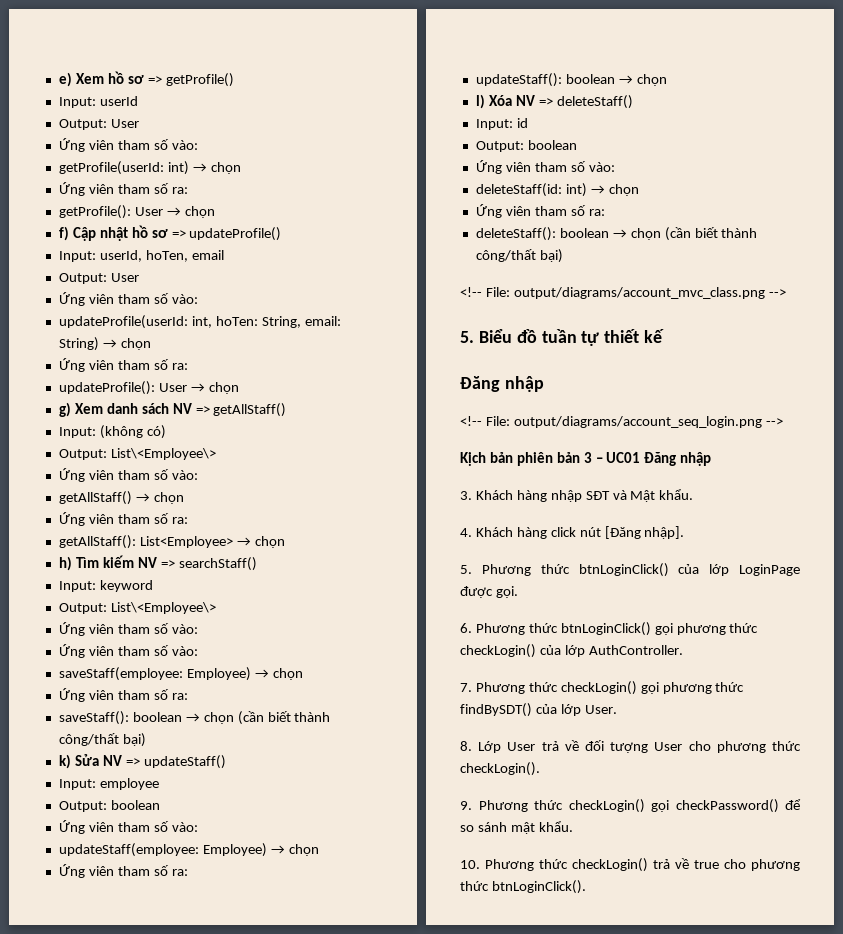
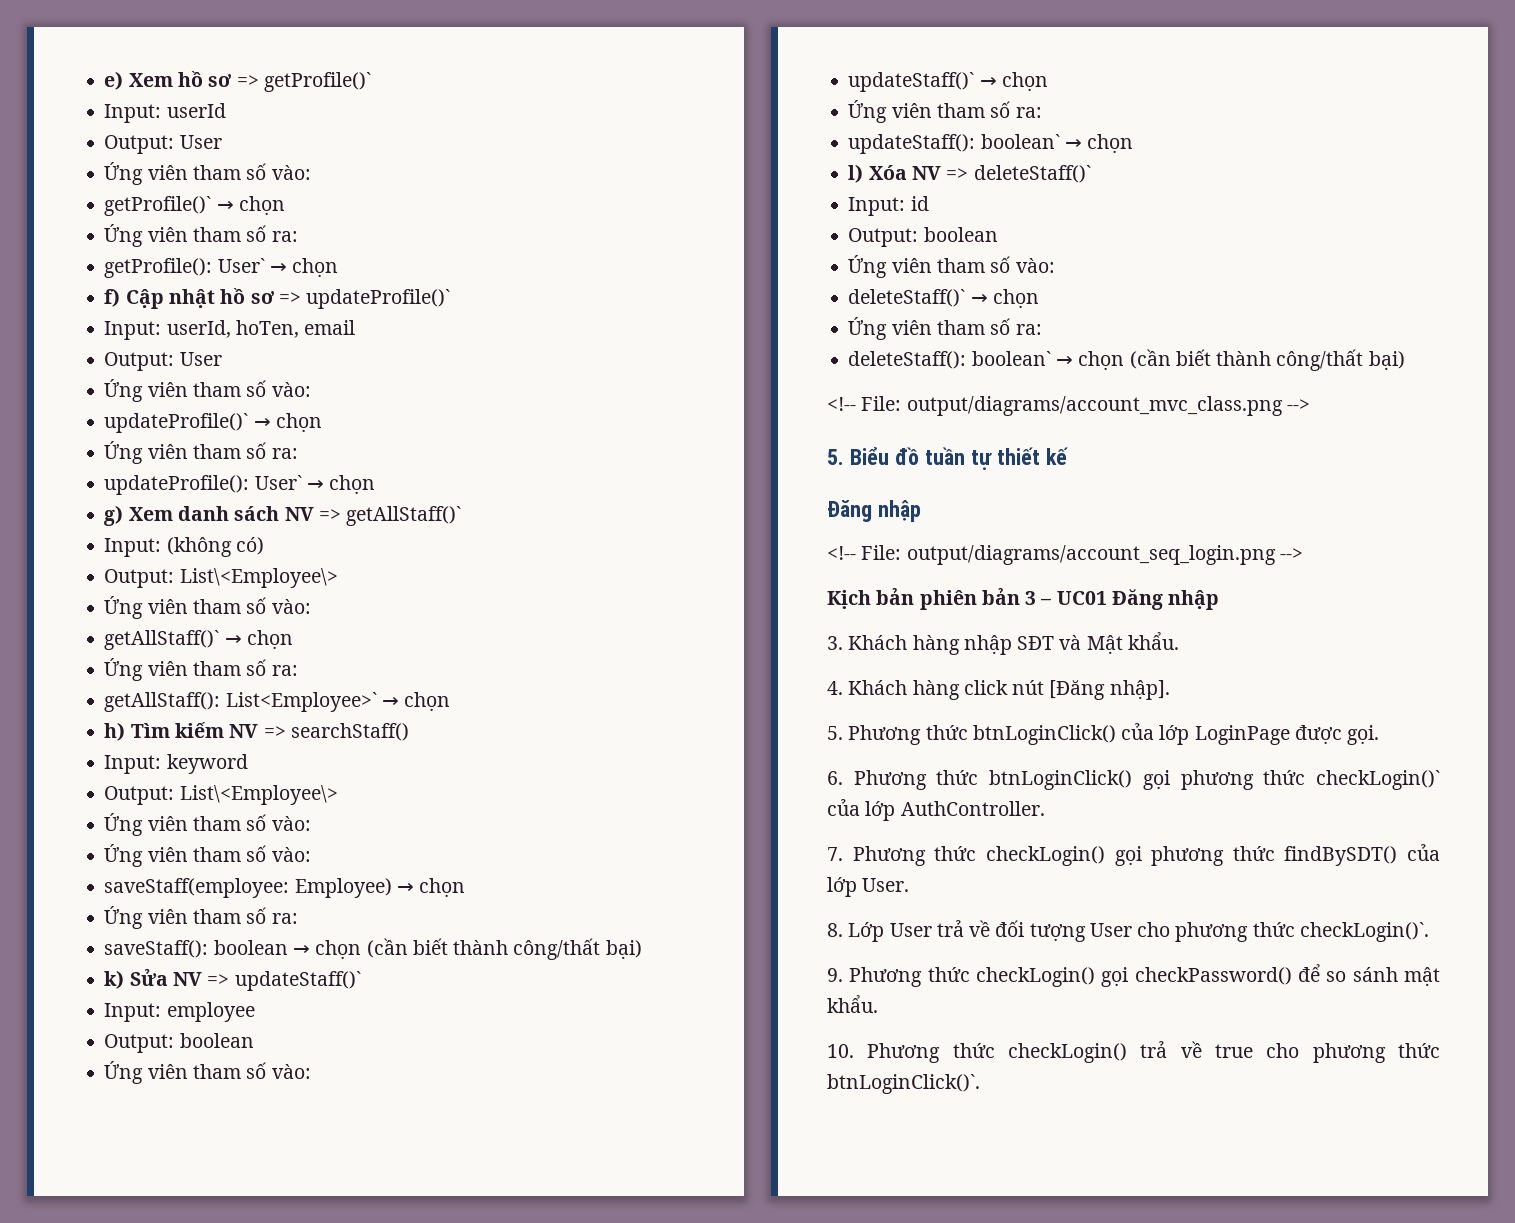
- e) Xem hồ sơ => getProfile()
+ e) Xem hồ sơ => getProfile()`
- getProfile(userId: int) → chọn
+ getProfile()` → chọn
- getProfile(): User → chọn
+ getProfile(): User` → chọn
- f) Cập nhật hồ sơ => updateProfile()
+ f) Cập nhật hồ sơ => updateProfile()`
- updateProfile(userId: int, hoTen: String, email: String) → chọn
+ updateProfile()` → chọn
- updateProfile(): User → chọn
+ updateProfile(): User` → chọn
- g) Xem danh sách NV => getAllStaff()
+ g) Xem danh sách NV => getAllStaff()`
- getAllStaff() → chọn
+ getAllStaff()` → chọn
- getAllStaff(): List<Employee> → chọn
+ getAllStaff(): List<Employee>` → chọn
- k) Sửa NV => updateStaff()
+ k) Sửa NV => updateStaff()`
- updateStaff(employee: Employee) → chọn
+ updateStaff()` → chọn
- updateStaff(): boolean → chọn
+ updateStaff(): boolean` → chọn
- l) Xóa NV => deleteStaff()
+ l) Xóa NV => deleteStaff()`
- deleteStaff(id: int) → chọn
+ deleteStaff()` → chọn
- deleteStaff(): boolean → chọn (cần biết thành công/thất bại)
+ deleteStaff(): boolean` → chọn (cần biết thành công/thất bại)
- 6. Phương thức btnLoginClick() gọi phương thức checkLogin() của lớp AuthController.
+ 6. Phương thức btnLoginClick() gọi phương thức checkLogin()` của lớp AuthController.
- 8. Lớp User trả về đối tượng User cho phương thức checkLogin().
+ 8. Lớp User trả về đối tượng User cho phương thức checkLogin()`.
- 10. Phương thức checkLogin() trả về true cho phương thức btnLoginClick().
+ 10. Phương thức checkLogin() trả về true cho phương thức btnLoginClick()`.

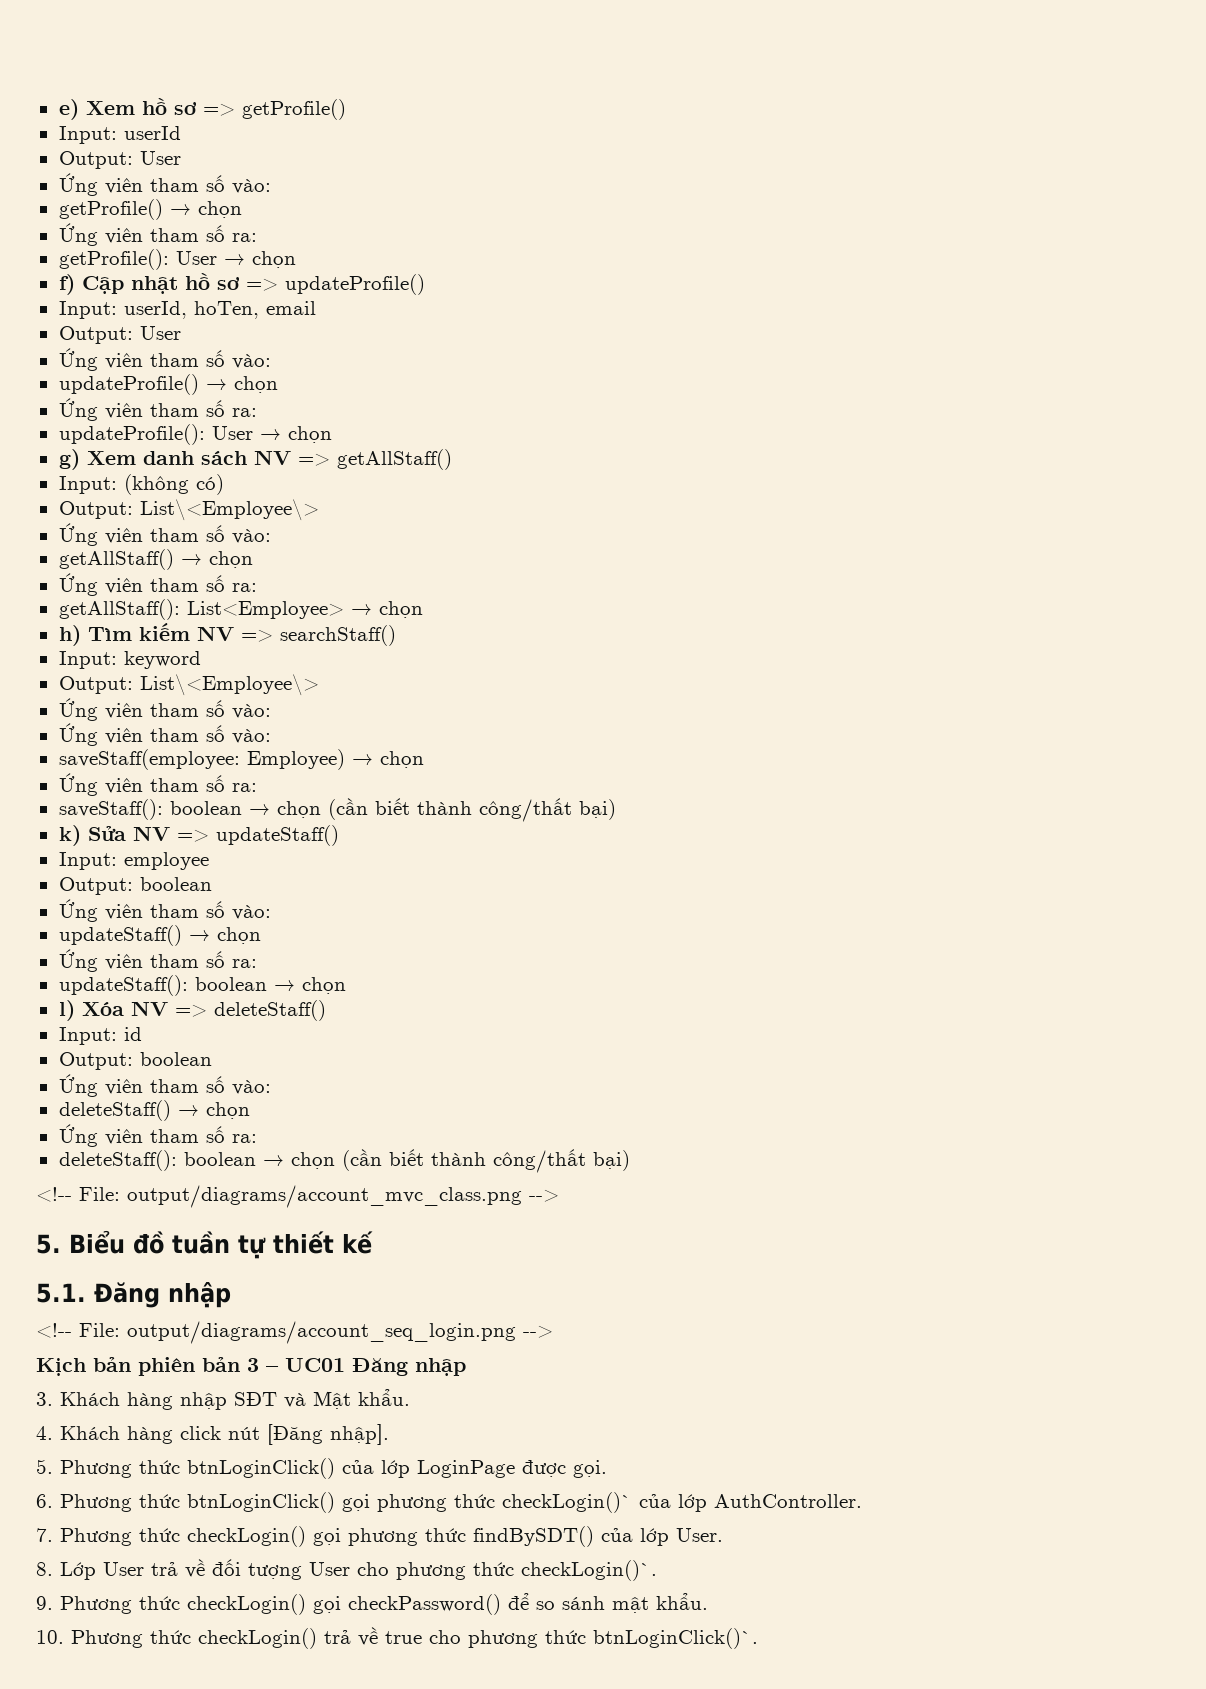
- e) Xem hồ sơ => getProfile()`
+ e) Xem hồ sơ => getProfile()
- getProfile()` → chọn
+ getProfile() → chọn
- getProfile(): User` → chọn
+ getProfile(): User → chọn
- f) Cập nhật hồ sơ => updateProfile()`
+ f) Cập nhật hồ sơ => updateProfile()
- updateProfile()` → chọn
+ updateProfile() → chọn
- updateProfile(): User` → chọn
+ updateProfile(): User → chọn
- g) Xem danh sách NV => getAllStaff()`
+ g) Xem danh sách NV => getAllStaff()
- getAllStaff()` → chọn
+ getAllStaff() → chọn
- getAllStaff(): List<Employee>` → chọn
+ getAllStaff(): List<Employee> → chọn
- k) Sửa NV => updateStaff()`
+ k) Sửa NV => updateStaff()
- updateStaff()` → chọn
+ updateStaff() → chọn
- updateStaff(): boolean` → chọn
+ updateStaff(): boolean → chọn
- l) Xóa NV => deleteStaff()`
+ l) Xóa NV => deleteStaff()
- deleteStaff()` → chọn
+ deleteStaff() → chọn
- deleteStaff(): boolean` → chọn (cần biết thành công/thất bại)
+ deleteStaff(): boolean → chọn (cần biết thành công/thất bại)
  5. Biểu đồ tuần tự thiết kế
- Đăng nhập
+ 5.1. Đăng nhập

